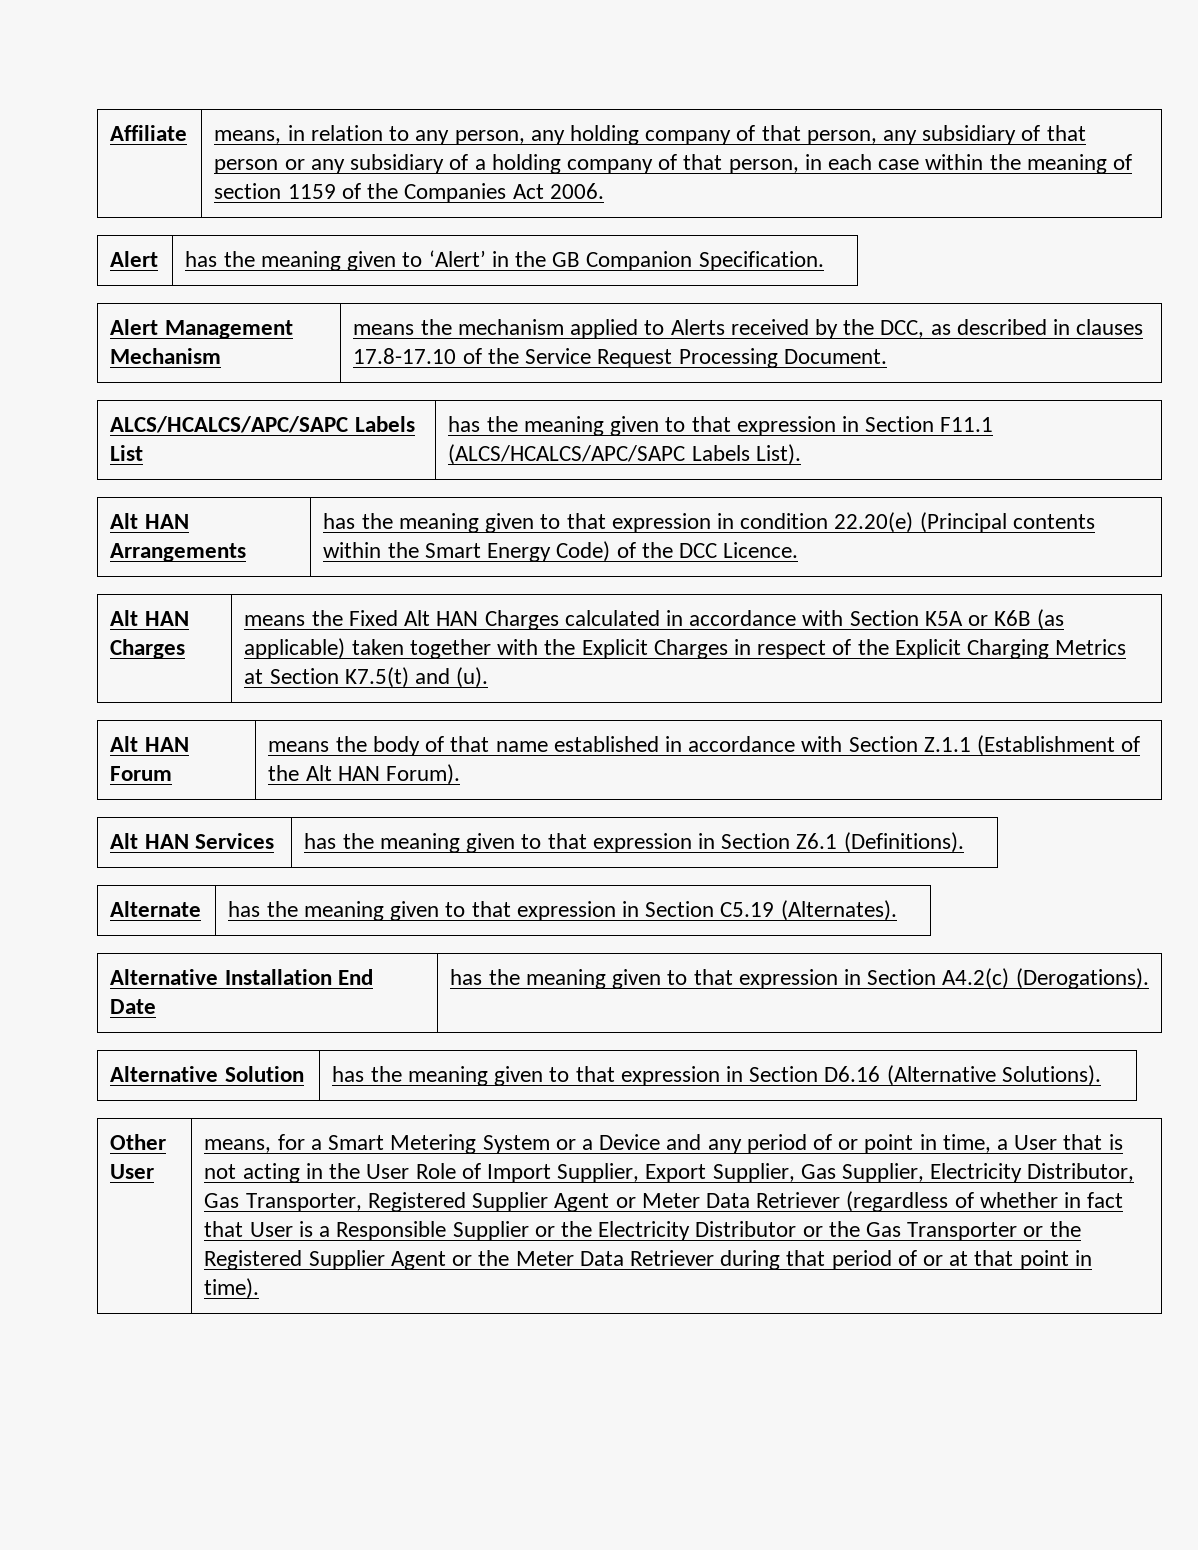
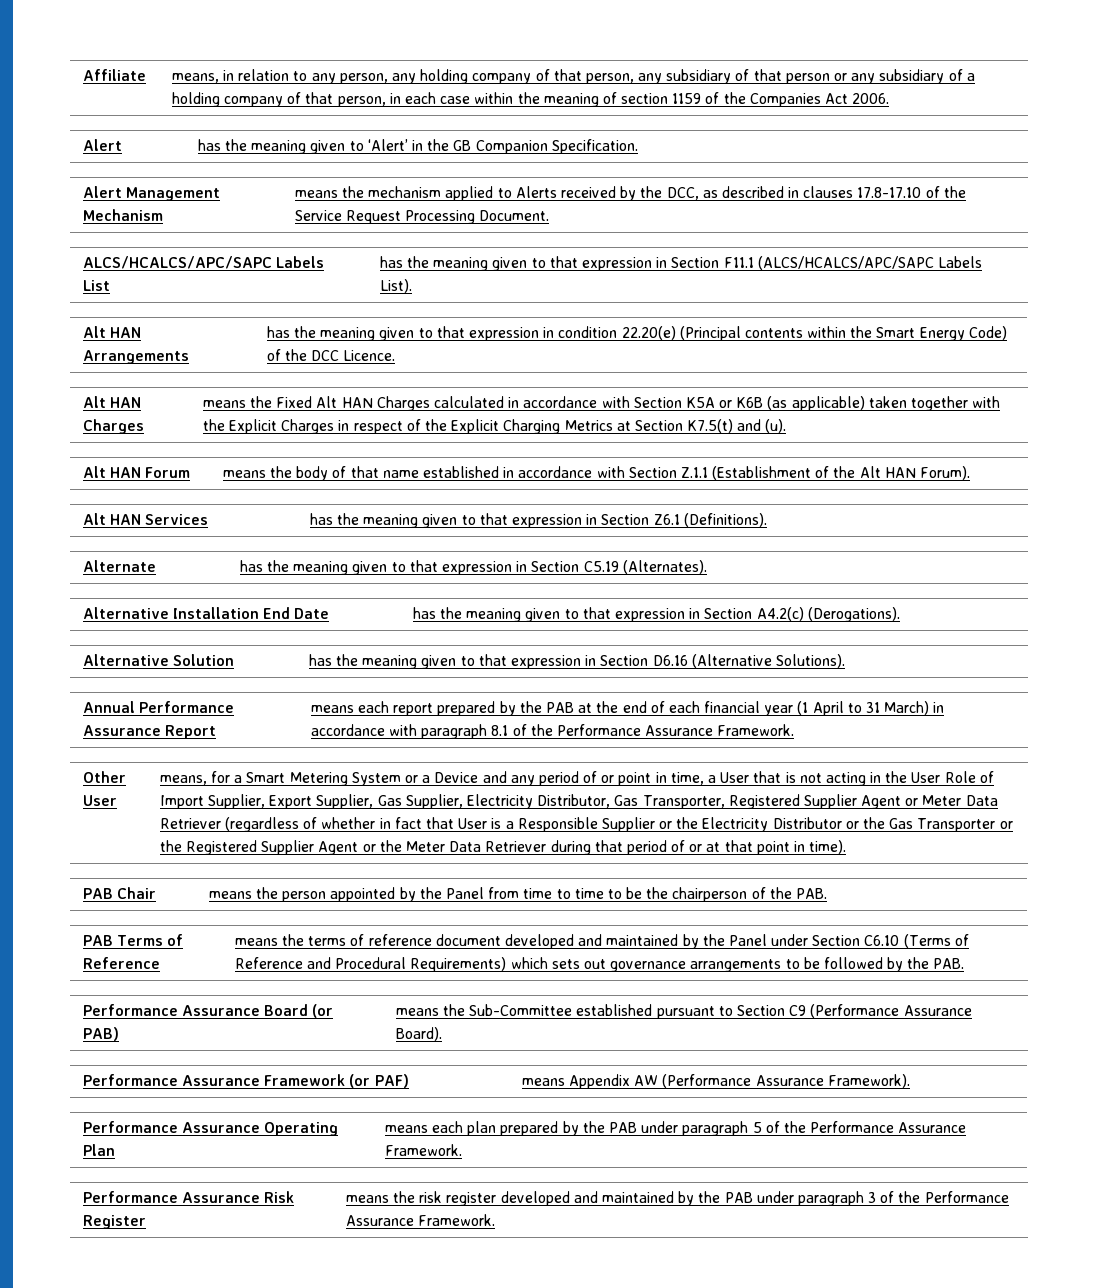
+ Annual Performance Assurance Report | means each report prepared by the PAB at the end of each financial year (1 April to 31 March) in accordance with paragraph 8.1 of the Performance Assurance Framework.
+ PAB Chair | means the person appointed by the Panel from time to time to be the chairperson of the PAB.
+ PAB Terms of Reference | means the terms of reference document developed and maintained by the Panel under Section C6.10 (Terms of Reference and Procedural Requirements) which sets out governance arrangements to be followed by the PAB.
+ Performance Assurance Board (or PAB) | means the Sub-Committee established pursuant to Section C9 (Performance Assurance Board).
+ Performance Assurance Framework (or PAF) | means Appendix AW (Performance Assurance Framework).
+ Performance Assurance Operating Plan | means each plan prepared by the PAB under paragraph 5 of the Performance Assurance Framework.
+ Performance Assurance Risk Register | means the risk register developed and maintained by the PAB under paragraph 3 of the Performance Assurance Framework.

